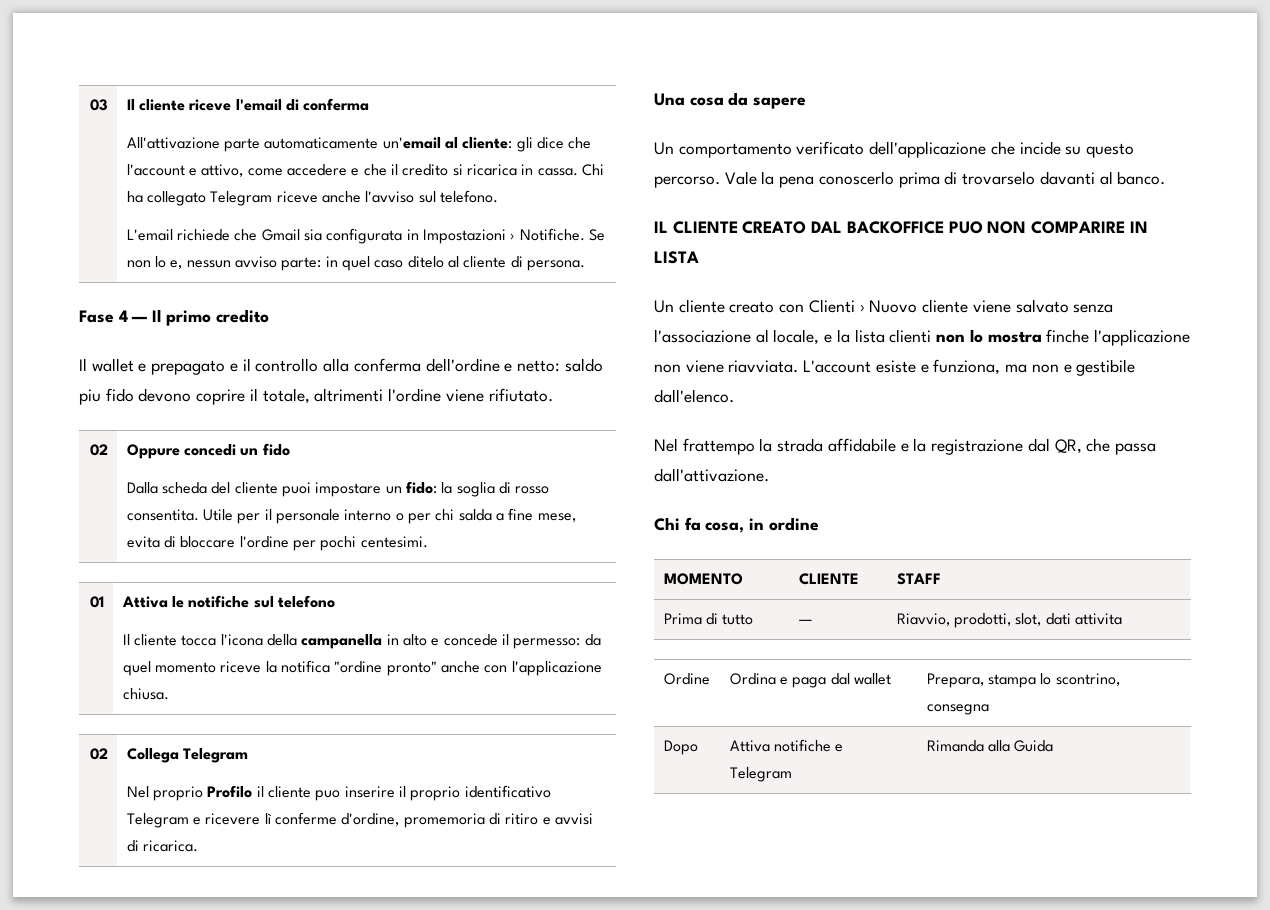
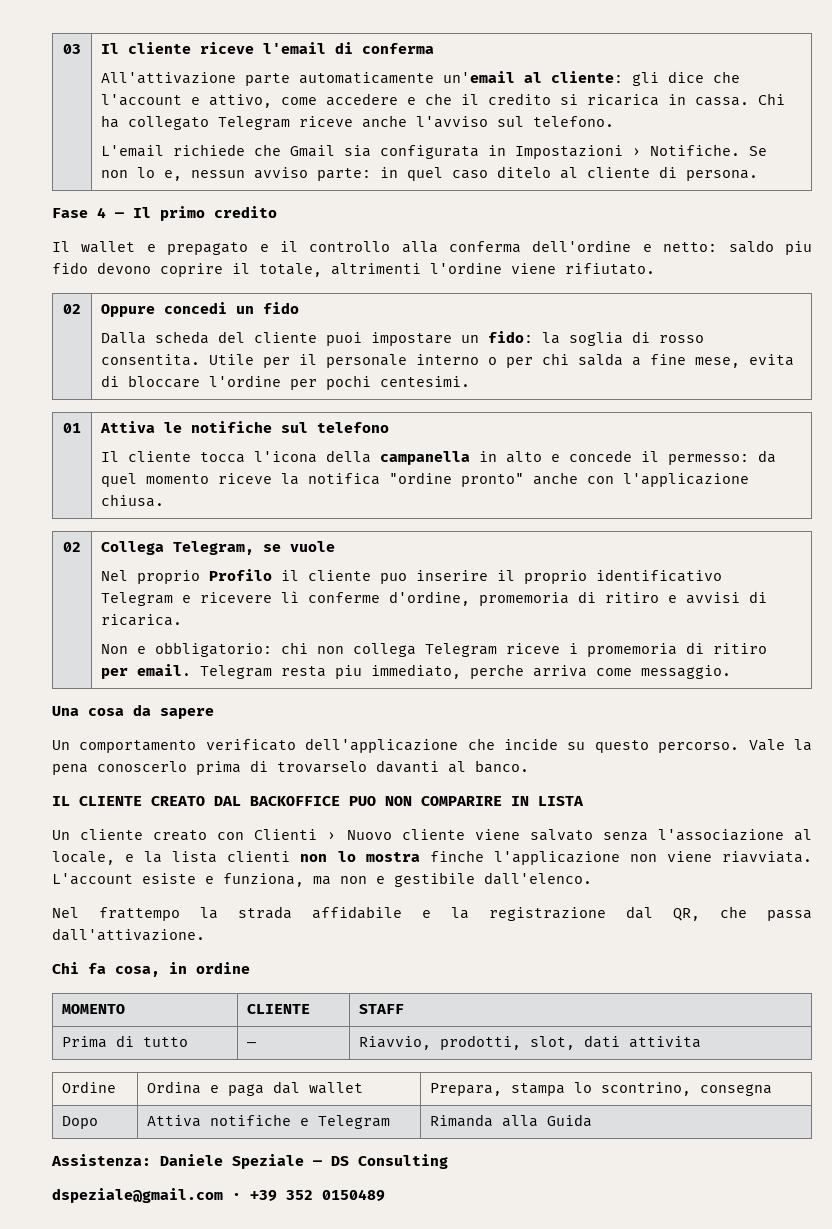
- Collega Telegram
+ Collega Telegram, se vuole
+ Non e obbligatorio: chi non collega Telegram riceve i promemoria di ritiro per email. Telegram resta piu immediato, perche arriva come messaggio.
+ Assistenza: Daniele Speziale — DS Consulting
+ dspeziale@gmail.com · +39 352 0150489

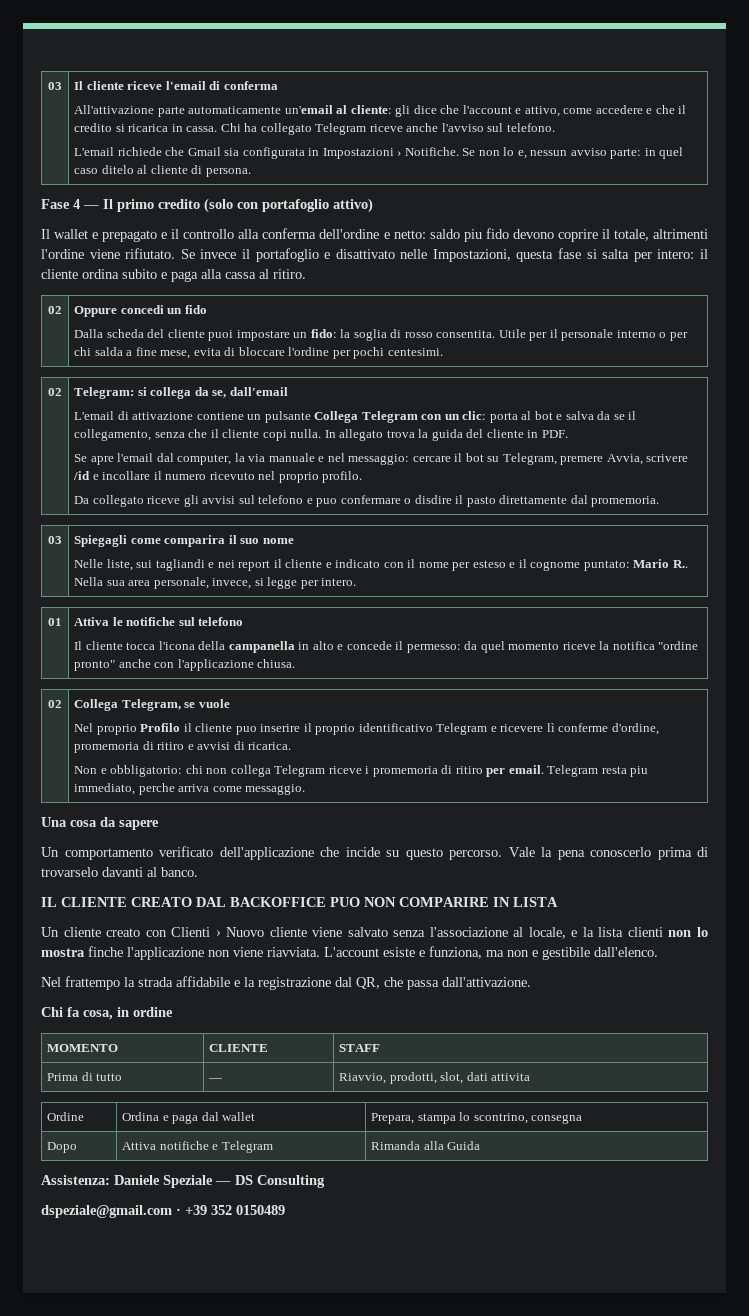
- Fase 4 — Il primo credito
+ Fase 4 — Il primo credito (solo con portafoglio attivo)
+ Se invece il portafoglio e disattivato nelle Impostazioni, questa fase si salta per intero: il cliente ordina subito e paga alla cassa al ritiro.
+ 02 | Telegram: si collega da se, dall'email
+ L'email di attivazione contiene un pulsante Collega Telegram con un clic: porta al bot e salva da se il collegamento, senza che il cliente copi nulla. In allegato trova la guida del cliente in PDF.
+ Se apre l'email dal computer, la via manuale e nel messaggio: cercare il bot su Telegram, premere Avvia, scrivere /id e incollare il numero ricevuto nel proprio profilo.
+ Da collegato riceve gli avvisi sul telefono e puo confermare o disdire il pasto direttamente dal promemoria.
+ 03 | Spiegagli come comparira il suo nome
+ Nelle liste, sui tagliandi e nei report il cliente e indicato con il nome per esteso e il cognome puntato: Mario R.. Nella sua area personale, invece, si legge per intero.

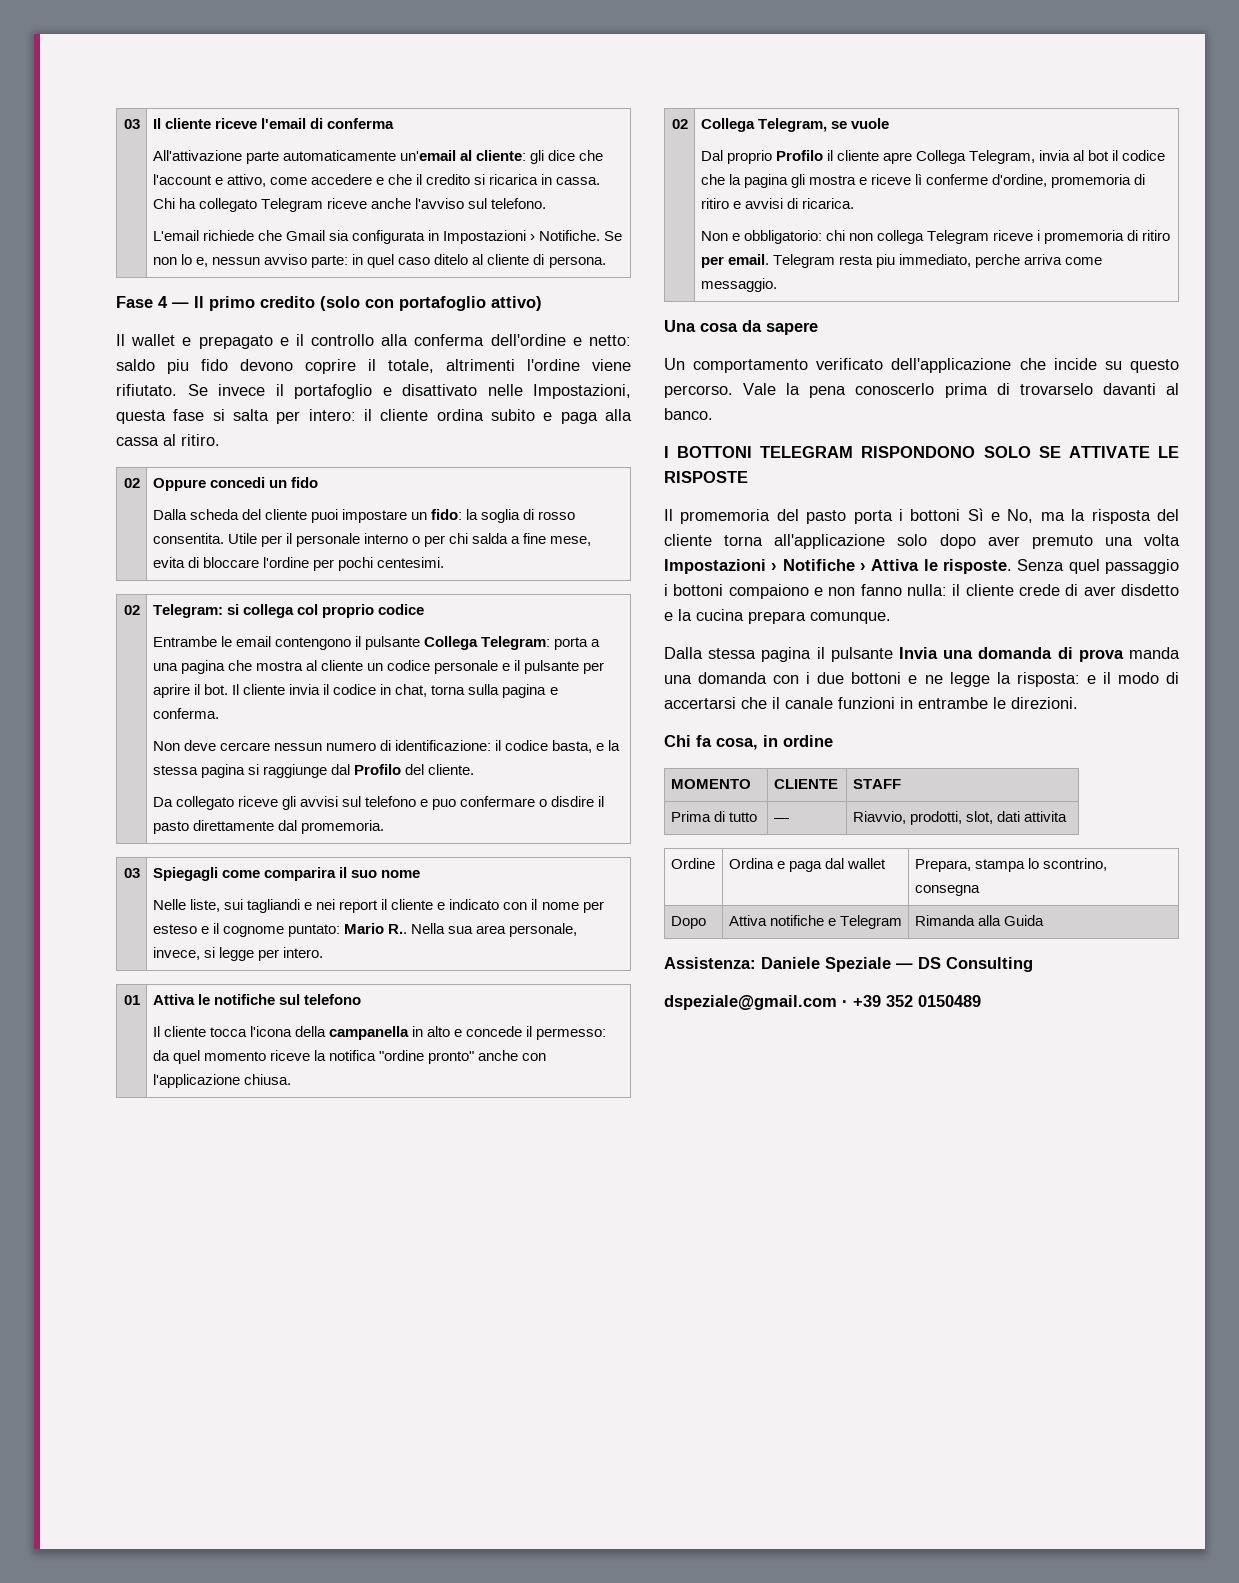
- Telegram: si collega da se, dall'email
- L'email di attivazione contiene un pulsante Collega Telegram con un clic: porta al bot e salva da se il collegamento, senza che il cliente copi nulla. In allegato trova la guida del cliente in PDF.
- Se apre l'email dal computer, la via manuale e nel messaggio: cercare il bot su Telegram, premere Avvia, scrivere /id e incollare il numero ricevuto nel proprio profilo.
+ Telegram: si collega col proprio codice
+ Entrambe le email contengono il pulsante Collega Telegram: porta a una pagina che mostra al cliente un codice personale e il pulsante per aprire il bot. Il cliente invia il codice in chat, torna sulla pagina e conferma.
+ Non deve cercare nessun numero di identificazione: il codice basta, e la stessa pagina si raggiunge dal Profilo del cliente.
- Nel proprio Profilo il cliente puo inserire il proprio identificativo Telegram e ricevere lì conferme d'ordine, promemoria di ritiro e avvisi di ricarica.
+ Dal proprio Profilo il cliente apre Collega Telegram, invia al bot il codice che la pagina gli mostra e riceve lì conferme d'ordine, promemoria di ritiro e avvisi di ricarica.
- IL CLIENTE CREATO DAL BACKOFFICE PUO NON COMPARIRE IN LISTA
- Un cliente creato con Clienti › Nuovo cliente viene salvato senza l'associazione al locale, e la lista clienti non lo mostra finche l'applicazione non viene riavviata. L'account esiste e funziona, ma non e gestibile dall'elenco.
- Nel frattempo la strada affidabile e la registrazione dal QR, che passa dall'attivazione.
+ I BOTTONI TELEGRAM RISPONDONO SOLO SE ATTIVATE LE RISPOSTE
+ Il promemoria del pasto porta i bottoni Sì e No, ma la risposta del cliente torna all'applicazione solo dopo aver premuto una volta Impostazioni › Notifiche › Attiva le risposte. Senza quel passaggio i bottoni compaiono e non fanno nulla: il cliente crede di aver disdetto e la cucina prepara comunque.
+ Dalla stessa pagina il pulsante Invia una domanda di prova manda una domanda con i due bottoni e ne legge la risposta: e il modo di accertarsi che il canale funzioni in entrambe le direzioni.

